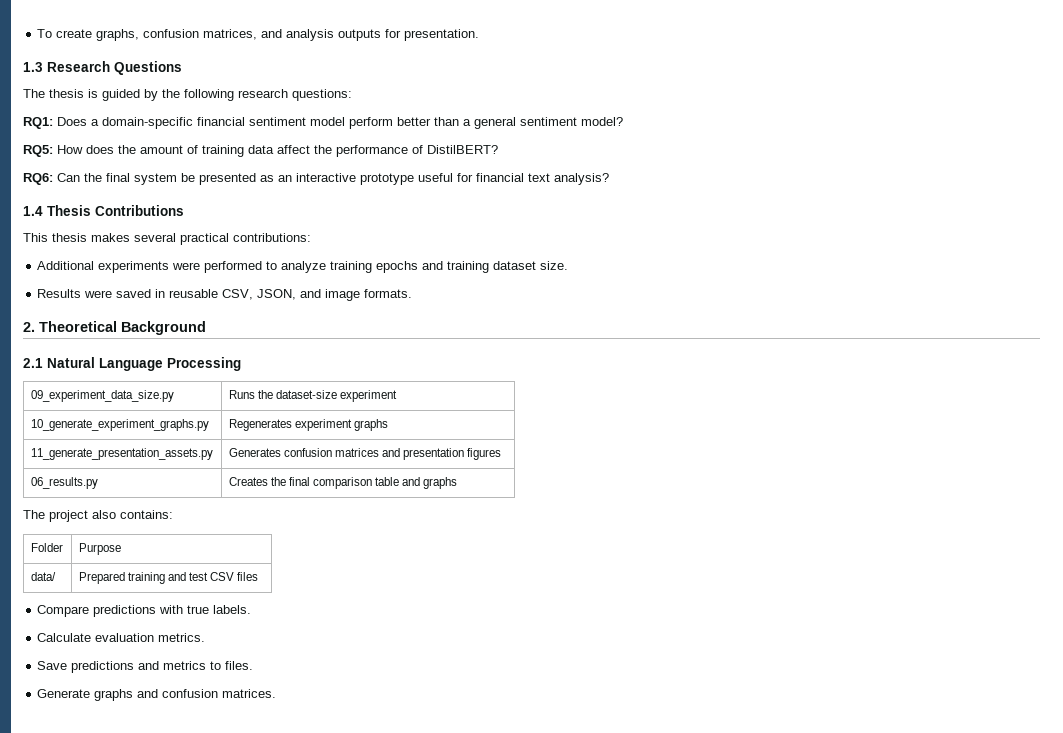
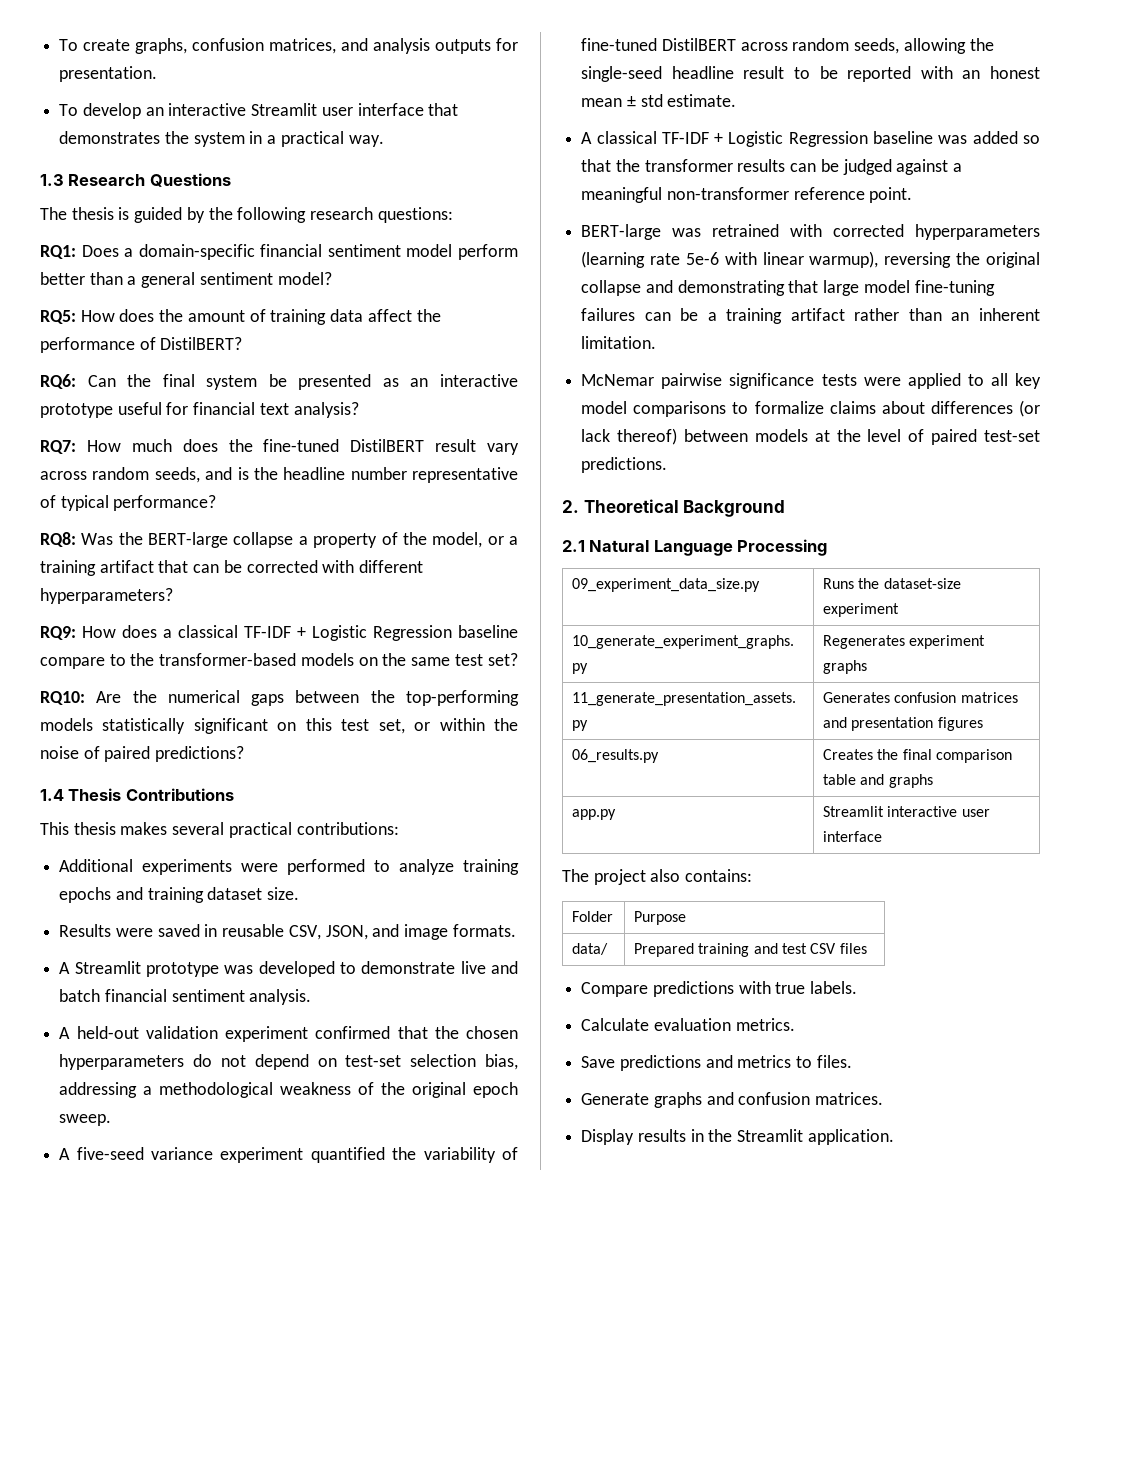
+ To develop an interactive Streamlit user interface that demonstrates the system in a practical way.
+ RQ7: How much does the fine-tuned DistilBERT result vary across random seeds, and is the headline number representative of typical performance?
+ RQ8: Was the BERT-large collapse a property of the model, or a training artifact that can be corrected with different hyperparameters?
+ RQ9: How does a classical TF-IDF + Logistic Regression baseline compare to the transformer-based models on the same test set?
+ RQ10: Are the numerical gaps between the top-performing models statistically significant on this test set, or within the noise of paired predictions?
+ A Streamlit prototype was developed to demonstrate live and batch financial sentiment analysis.
+ A held-out validation experiment confirmed that the chosen hyperparameters do not depend on test-set selection bias, addressing a methodological weakness of the original epoch sweep.
+ A five-seed variance experiment quantified the variability of fine-tuned DistilBERT across random seeds, allowing the single-seed headline result to be reported with an honest mean ± std estimate.
+ A classical TF-IDF + Logistic Regression baseline was added so that the transformer results can be judged against a meaningful non-transformer reference point.
+ BERT-large was retrained with corrected hyperparameters (learning rate 5e-6 with linear warmup), reversing the original collapse and demonstrating that large model fine-tuning failures can be a training artifact rather than an inherent limitation.
+ McNemar pairwise significance tests were applied to all key model comparisons to formalize claims about differences (or lack thereof) between models at the level of paired test-set predictions.
+ app.py | Streamlit interactive user interface
+ Display results in the Streamlit application.

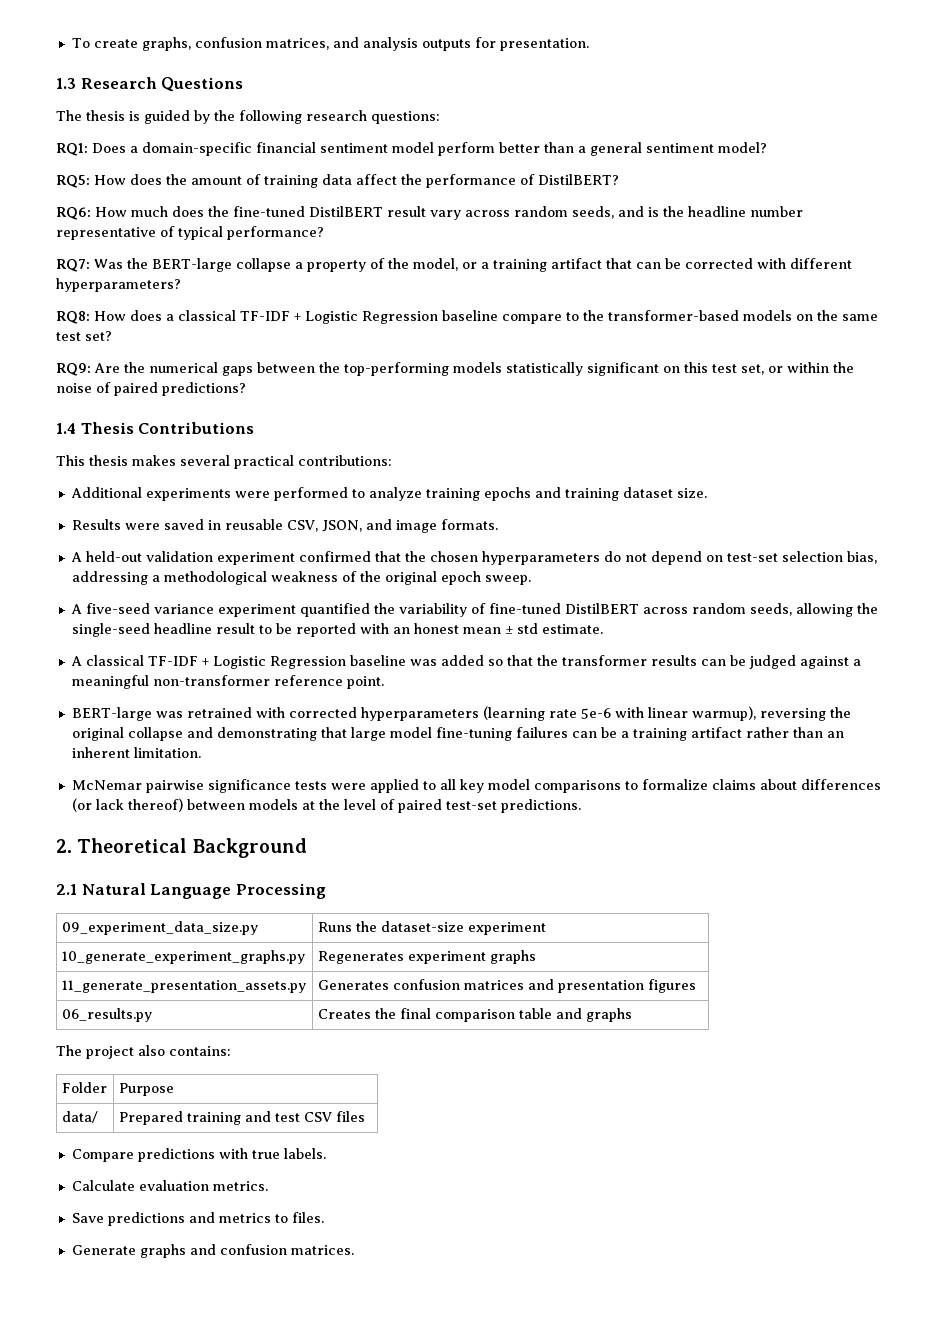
- To develop an interactive Streamlit user interface that demonstrates the system in a practical way.
- RQ6: Can the final system be presented as an interactive prototype useful for financial text analysis?
- RQ7: How much does the fine-tuned DistilBERT result vary across random seeds, and is the headline number representative of typical performance?
+ RQ6: How much does the fine-tuned DistilBERT result vary across random seeds, and is the headline number representative of typical performance?
- RQ8: Was the BERT-large collapse a property of the model, or a training artifact that can be corrected with different hyperparameters?
+ RQ7: Was the BERT-large collapse a property of the model, or a training artifact that can be corrected with different hyperparameters?
- RQ9: How does a classical TF-IDF + Logistic Regression baseline compare to the transformer-based models on the same test set?
+ RQ8: How does a classical TF-IDF + Logistic Regression baseline compare to the transformer-based models on the same test set?
- RQ10: Are the numerical gaps between the top-performing models statistically significant on this test set, or within the noise of paired predictions?
+ RQ9: Are the numerical gaps between the top-performing models statistically significant on this test set, or within the noise of paired predictions?
- A Streamlit prototype was developed to demonstrate live and batch financial sentiment analysis.
- app.py | Streamlit interactive user interface
- Display results in the Streamlit application.

